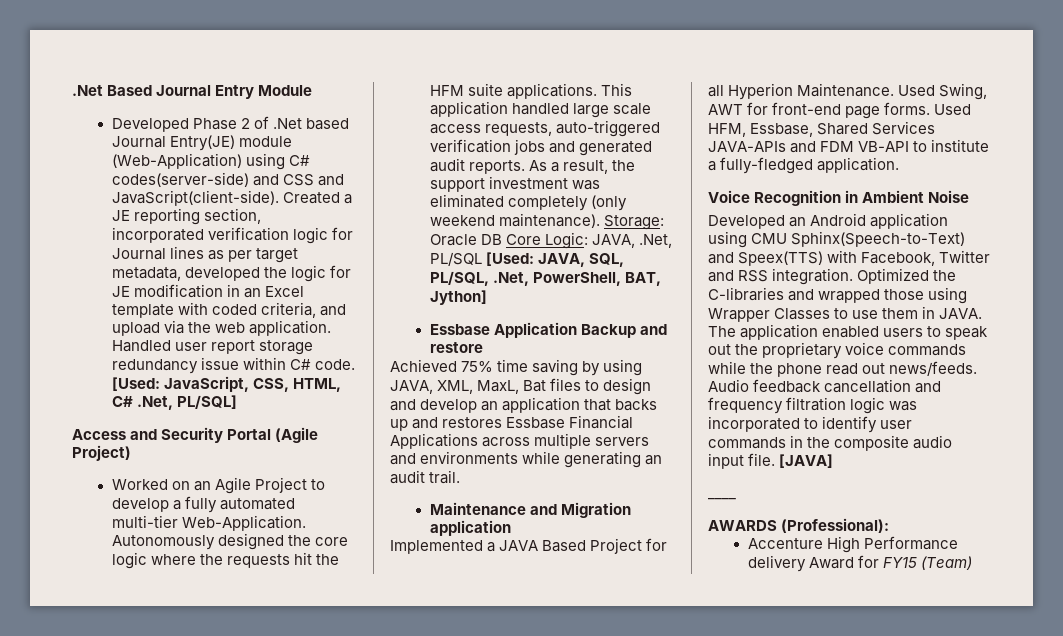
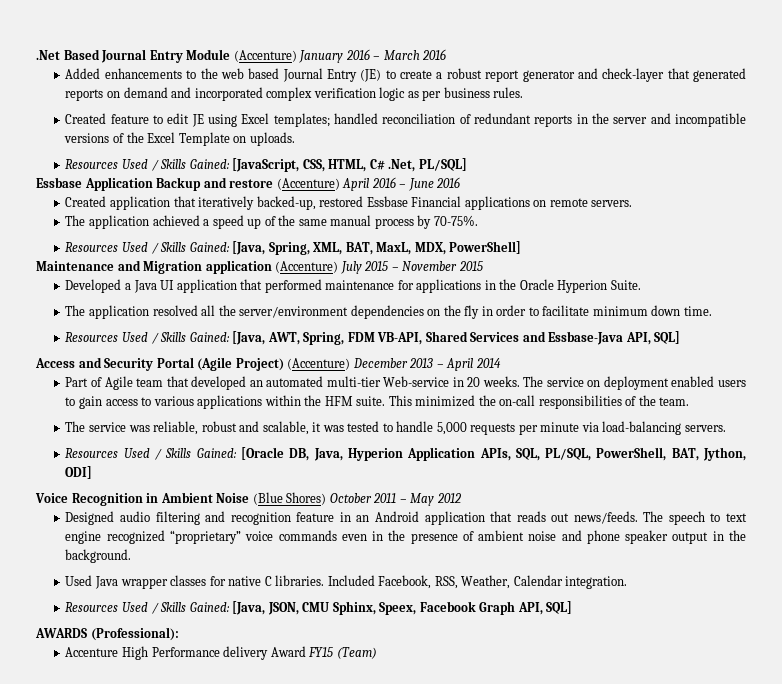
- .Net Based Journal Entry Module
- Developed Phase 2 of .Net based Journal Entry(JE) module (Web-Application) using C# codes(server-side) and CSS and JavaScript(client-side). Created a JE reporting section, incorporated verification logic for Journal lines as per target metadata, developed the logic for JE modification in an Excel template with coded criteria, and upload via the web application. Handled user report storage redundancy issue within C# code. [Used: JavaScript, CSS, HTML, C# .Net, PL/SQL]
+ .Net Based Journal Entry Module (Accenture) January 2016 – March 2016
+ Added enhancements to the web based Journal Entry (JE) to create a robust report generator and check-layer that generated reports on demand and incorporated complex verification logic as per business rules.
+ Created feature to edit JE using Excel templates; handled reconciliation of redundant reports in the server and incompatible versions of the Excel Template on uploads.
+ Resources Used / Skills Gained: [JavaScript, CSS, HTML, C# .Net, PL/SQL]
+ Essbase Application Backup and restore (Accenture) April 2016 – June 2016
+ Created application that iteratively backed-up, restored Essbase Financial applications on remote servers.
+ The application achieved a speed up of the same manual process by 70-75%.
+ Resources Used / Skills Gained: [Java, Spring, XML, BAT, MaxL, MDX, PowerShell]
+ Maintenance and Migration application (Accenture) July 2015 – November 2015
+ Developed a Java UI application that performed maintenance for applications in the Oracle Hyperion Suite.
+ The application resolved all the server/environment dependencies on the fly in order to facilitate minimum down time.
+ Resources Used / Skills Gained: [Java, AWT, Spring, FDM VB-API, Shared Services and Essbase-Java API, SQL]
- Access and Security Portal (Agile Project)
- Worked on an Agile Project to develop a fully automated multi-tier Web-Application. Autonomously designed the core logic where the requests hit the HFM suite applications. This application handled large scale access requests, auto-triggered verification jobs and generated audit reports. As a result, the support investment was eliminated completely (only weekend maintenance). Storage: Oracle DB Core Logic: JAVA, .Net, PL/SQL [Used: JAVA, SQL, PL/SQL, .Net, PowerShell, BAT, Jython]
- Essbase Application Backup and restore
- Achieved 75% time saving by using JAVA, XML, MaxL, Bat files to design and develop an application that backs up and restores Essbase Financial Applications across multiple servers and environments while generating an audit trail.
- Maintenance and Migration application
- Implemented a JAVA Based Project for all Hyperion Maintenance. Used Swing, AWT for front-end page forms. Used HFM, Essbase, Shared Services JAVA-APIs and FDM VB-API to institute a fully-fledged application.
+ Access and Security Portal (Agile Project) (Accenture) December 2013 – April 2014
+ Part of Agile team that developed an automated multi-tier Web-service in 20 weeks. The service on deployment enabled users to gain access to various applications within the HFM suite. This minimized the on-call responsibilities of the team.
+ The service was reliable, robust and scalable, it was tested to handle 5,000 requests per minute via load-balancing servers.
+ Resources Used / Skills Gained: [Oracle DB, Java, Hyperion Application APIs, SQL, PL/SQL, PowerShell, BAT, Jython, ODI]
- Voice Recognition in Ambient Noise
- Developed an Android application using CMU Sphinx(Speech-to-Text) and Speex(TTS) with Facebook, Twitter and RSS integration. Optimized the C-libraries and wrapped those using Wrapper Classes to use them in JAVA. The application enabled users to speak out the proprietary voice commands while the phone read out news/feeds. Audio feedback cancellation and frequency filtration logic was incorporated to identify user commands in the composite audio input file. [JAVA]
- ____
+ Voice Recognition in Ambient Noise (Blue Shores) October 2011 – May 2012
+ Designed audio filtering and recognition feature in an Android application that reads out news/feeds. The speech to text engine recognized “proprietary” voice commands even in the presence of ambient noise and phone speaker output in the background.
+ Used Java wrapper classes for native C libraries. Included Facebook, RSS, Weather, Calendar integration.
+ Resources Used / Skills Gained: [Java, JSON, CMU Sphinx, Speex, Facebook Graph API, SQL]
- Accenture High Performance delivery Award for FY15 (Team)
+ Accenture High Performance delivery Award FY15 (Team)

